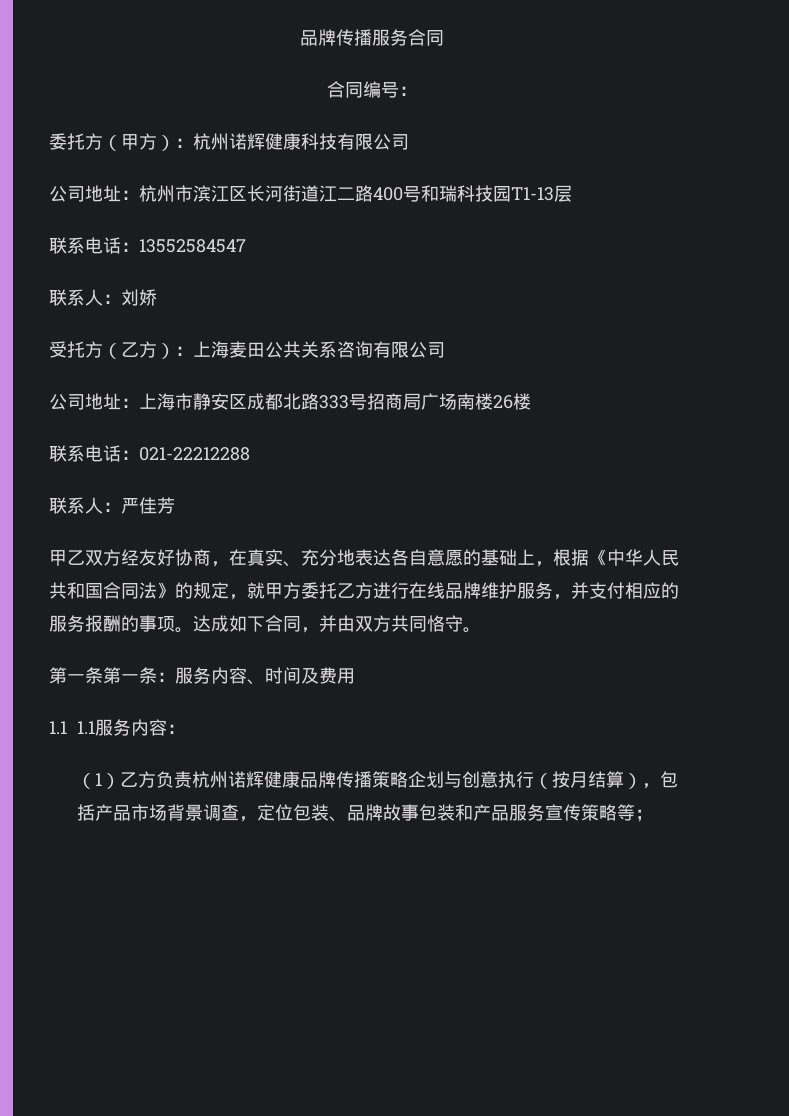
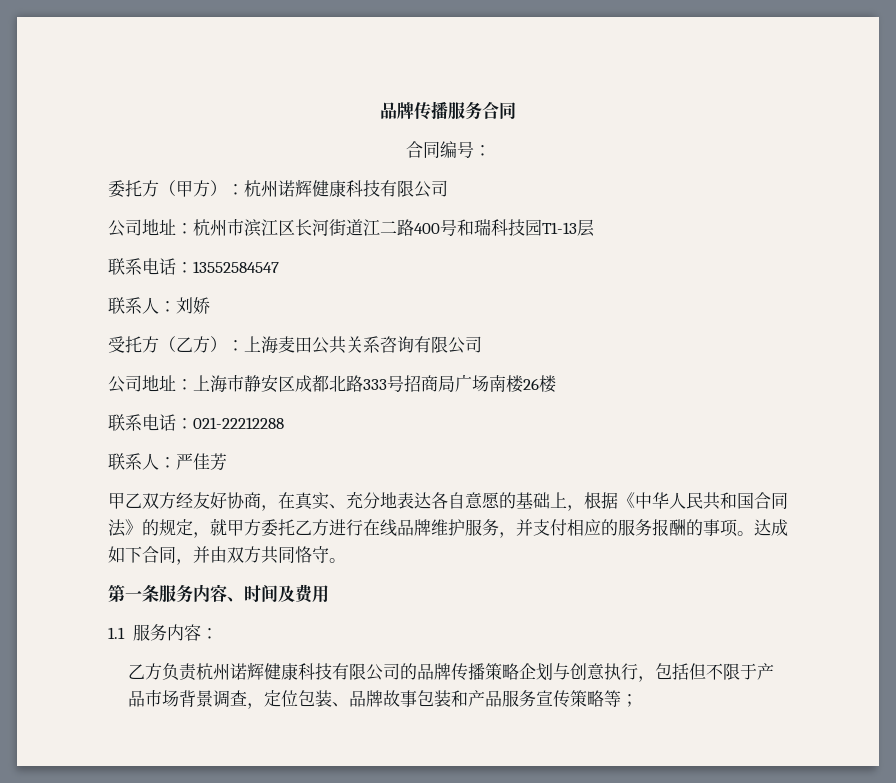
- 第一条第一条：服务内容、时间及费用
+ 第一条服务内容、时间及费用
- 1.1 1.1服务内容：
+ 1.1服务内容：
- （1）乙方负责杭州诺辉健康品牌传播策略企划与创意执行（按月结算），包括产品市场背景调查，定位包装、品牌故事包装和产品服务宣传策略等；
+ 乙方负责杭州诺辉健康科技有限公司的品牌传播策略企划与创意执行，包括但不限于产品市场背景调查，定位包装、品牌故事包装和产品服务宣传策略等；

